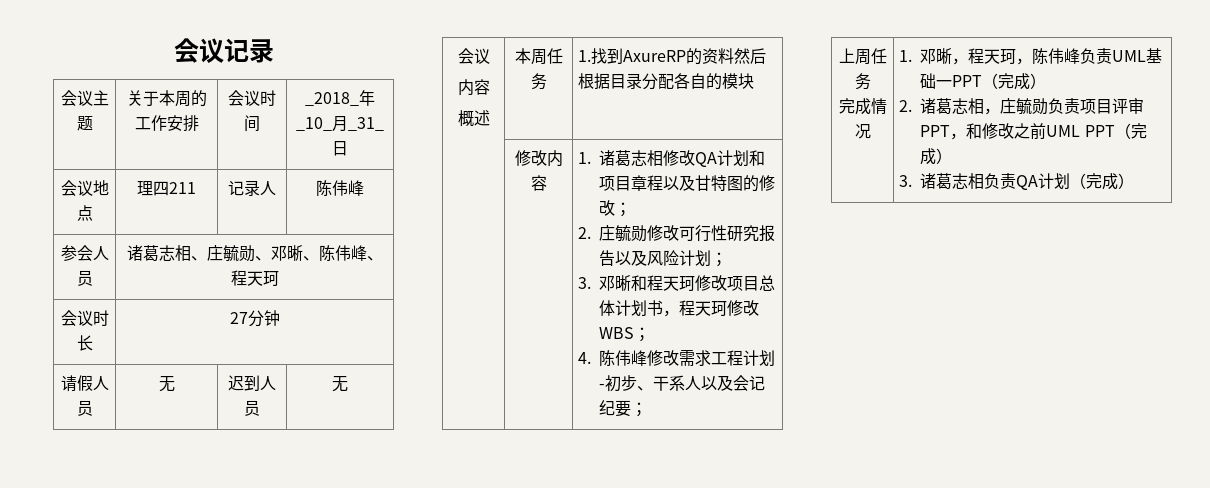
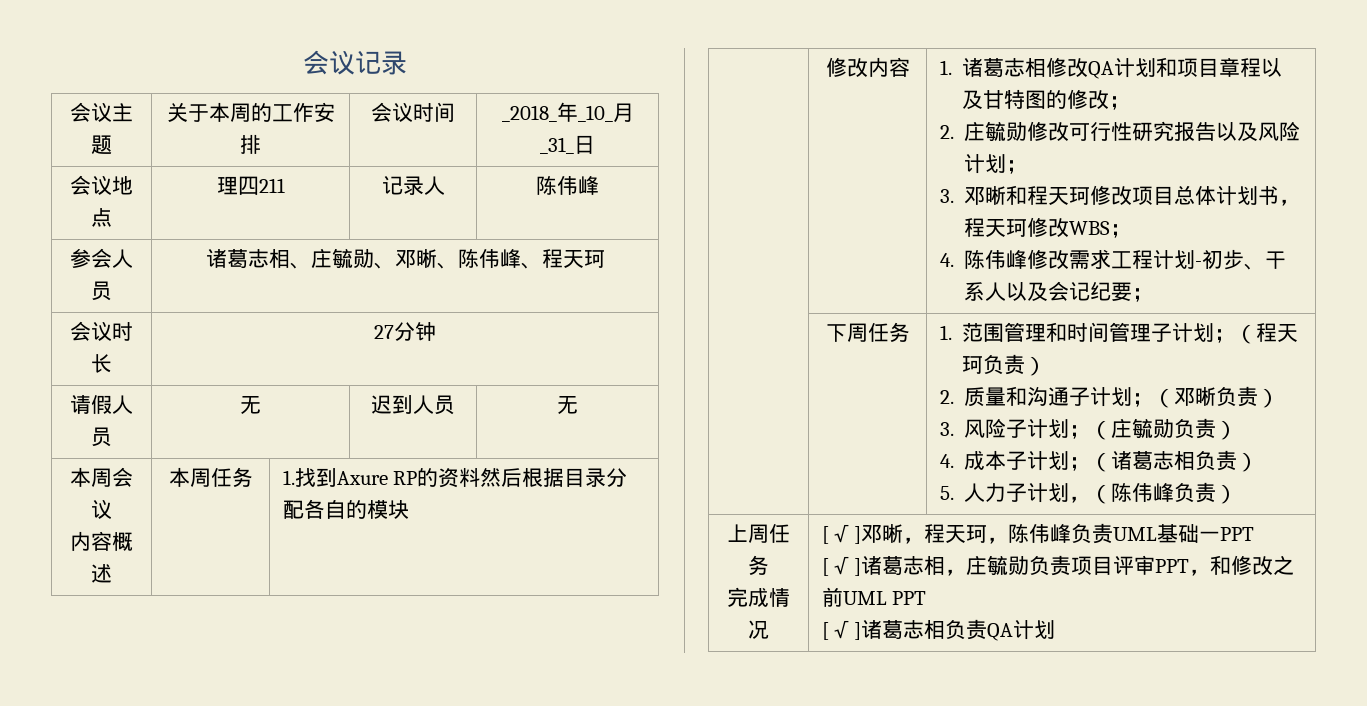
  请假人员 | 无 | 迟到人员 | 无
- 会议
- 内容
- 概述 | 本周任务 | 1.找到AxureRP的资料然后根据目录分配各自的模块
+ 本周会议
+ 内容概述 | 本周任务 | 1.找到Axure RP的资料然后根据目录分配各自的模块
+ 下周任务 | 1.范围管理和时间管理子计划；（程天珂负责）
+ 2.质量和沟通子计划；（邓晰负责）
+ 3.风险子计划；（庄毓勋负责）
+ 4.成本子计划；（诸葛志相负责）
+ 5.人力子计划，（陈伟峰负责）
- 1.邓晰，程天珂，陈伟峰负责UML基础一PPT（完成）
- 2.诸葛志相，庄毓勋负责项目评审PPT，和修改之前UML PPT（完成）
- 3.诸葛志相负责QA计划（完成）
+ [ √ ]邓晰，程天珂，陈伟峰负责UML基础一PPT
+ [ √ ]诸葛志相，庄毓勋负责项目评审PPT，和修改之前UML PPT
+ [ √ ]诸葛志相负责QA计划

